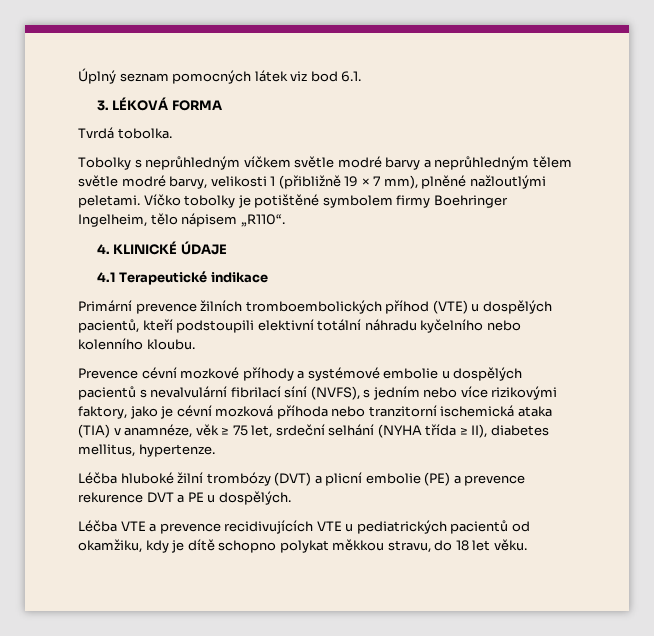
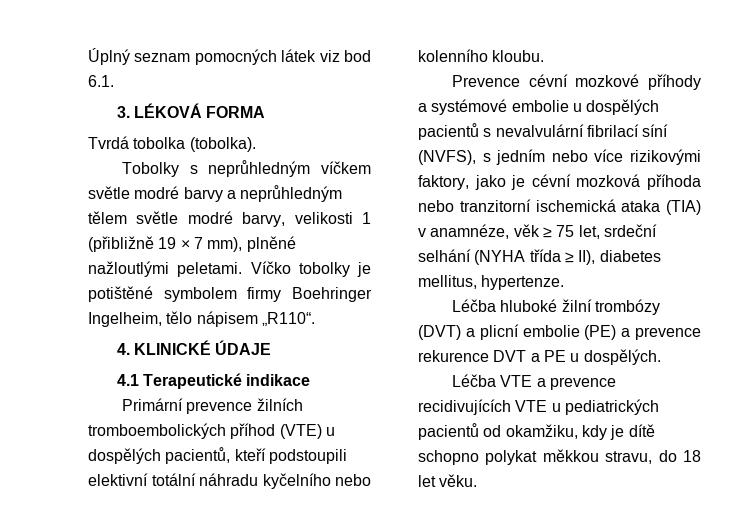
- Tvrdá tobolka.
+ Tvrdá tobolka (tobolka).

